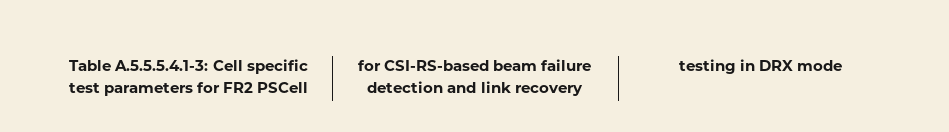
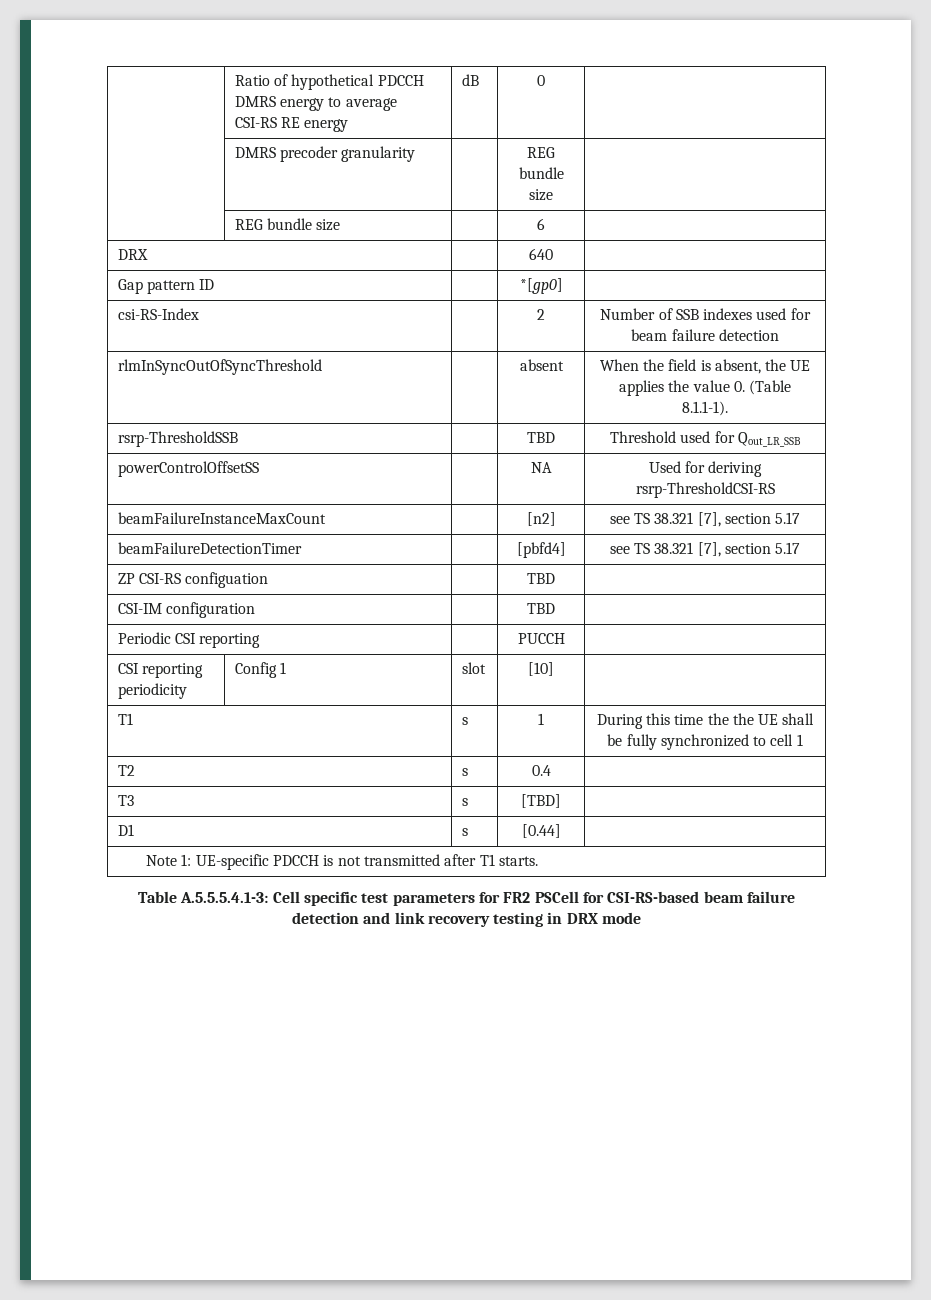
+ | Ratio of hypothetical PDCCH DMRS energy to average CSI-RS RE energy | dB | 0 |
+ | DMRS precoder granularity | | REG bundle size |
+ | REG bundle size | | 6 |
+ DRX | | 640 |
+ Gap pattern ID | | *[gp0] |
+ csi-RS-Index | | 2 | Number of SSB indexes used for beam failure detection
+ rlmInSyncOutOfSyncThreshold | | absent | When the field is absent, the UE applies the value 0. (Table 8.1.1-1).
+ rsrp-ThresholdSSB | | TBD | Threshold used for Qout_LR_SSB
+ powerControlOffsetSS | | NA | Used for deriving rsrp-ThresholdCSI-RS
+ beamFailureInstanceMaxCount | | [n2] | see TS 38.321 [7], section 5.17
+ beamFailureDetectionTimer | | [pbfd4] | see TS 38.321 [7], section 5.17
+ ZP CSI-RS configuation | | TBD |
+ CSI-IM configuration | | TBD |
+ Periodic CSI reporting | | PUCCH |
+ CSI reporting periodicity | Config 1 | slot | [10] |
+ T1 | s | 1 | During this time the the UE shall be fully synchronized to cell 1
+ T2 | s | 0.4 |
+ T3 | s | [TBD] |
+ D1 | s | [0.44] |
+ Note 1: UE-specific PDCCH is not transmitted after T1 starts.

